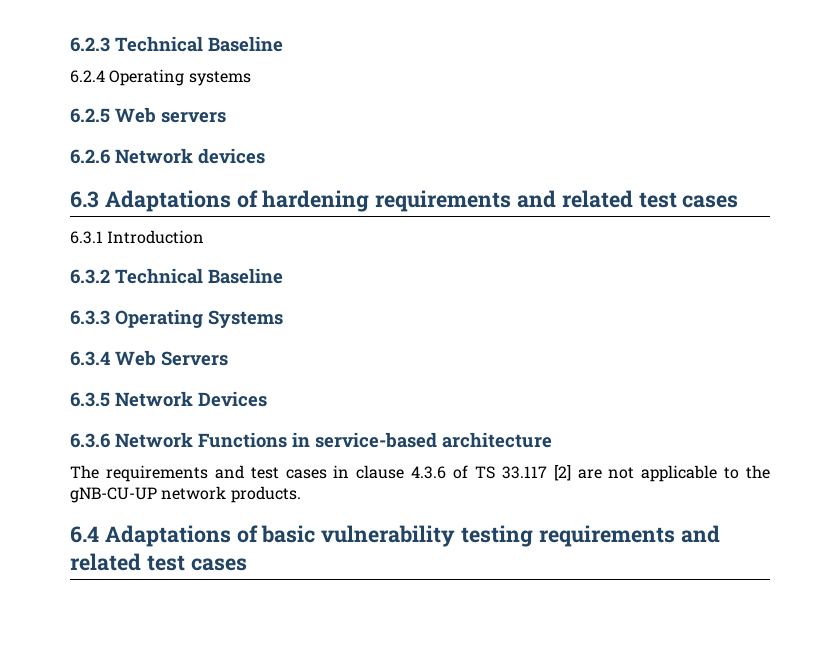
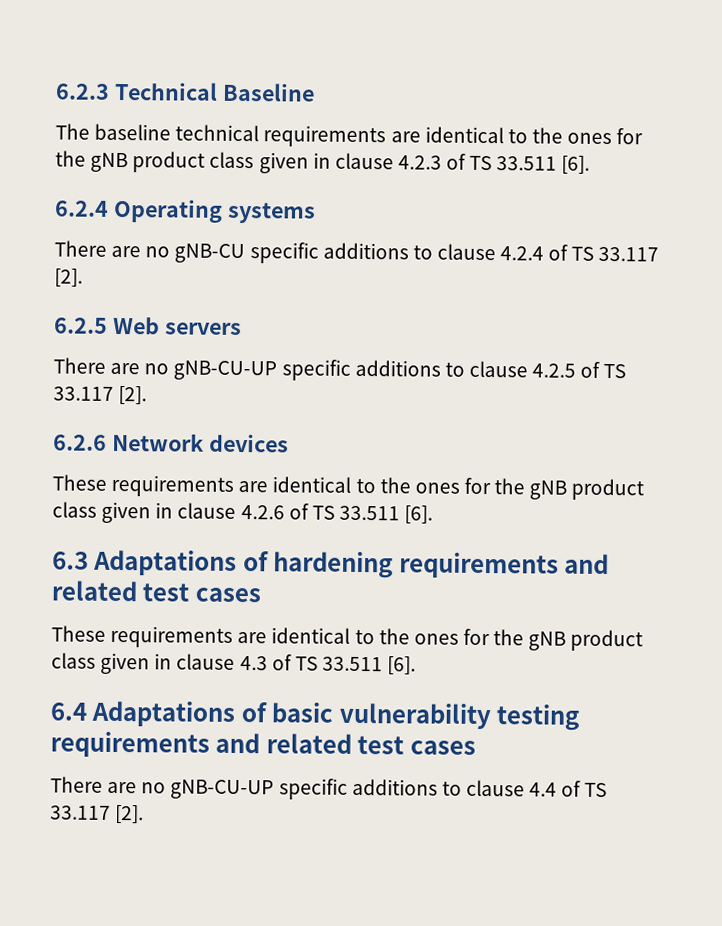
+ The baseline technical requirements are identical to the ones for the gNB product class given in clause 4.2.3 of TS 33.511 [6].
  6.2.4 Operating systems
+ There are no gNB-CU specific additions to clause 4.2.4 of TS 33.117 [2].
  6.2.5 Web servers
+ There are no gNB-CU-UP specific additions to clause 4.2.5 of TS 33.117 [2].
  6.2.6 Network devices
+ These requirements are identical to the ones for the gNB product class given in clause 4.2.6 of TS 33.511 [6].
- 6.3.1 Introduction
- 6.3.2 Technical Baseline
- 6.3.3 Operating Systems
- 6.3.4 Web Servers
- 6.3.5 Network Devices
- 6.3.6 Network Functions in service-based architecture
- The requirements and test cases in clause 4.3.6 of TS 33.117 [2] are not applicable to the gNB-CU-UP network products.
+ These requirements are identical to the ones for the gNB product class given in clause 4.3 of TS 33.511 [6].
+ There are no gNB-CU-UP specific additions to clause 4.4 of TS 33.117 [2].

